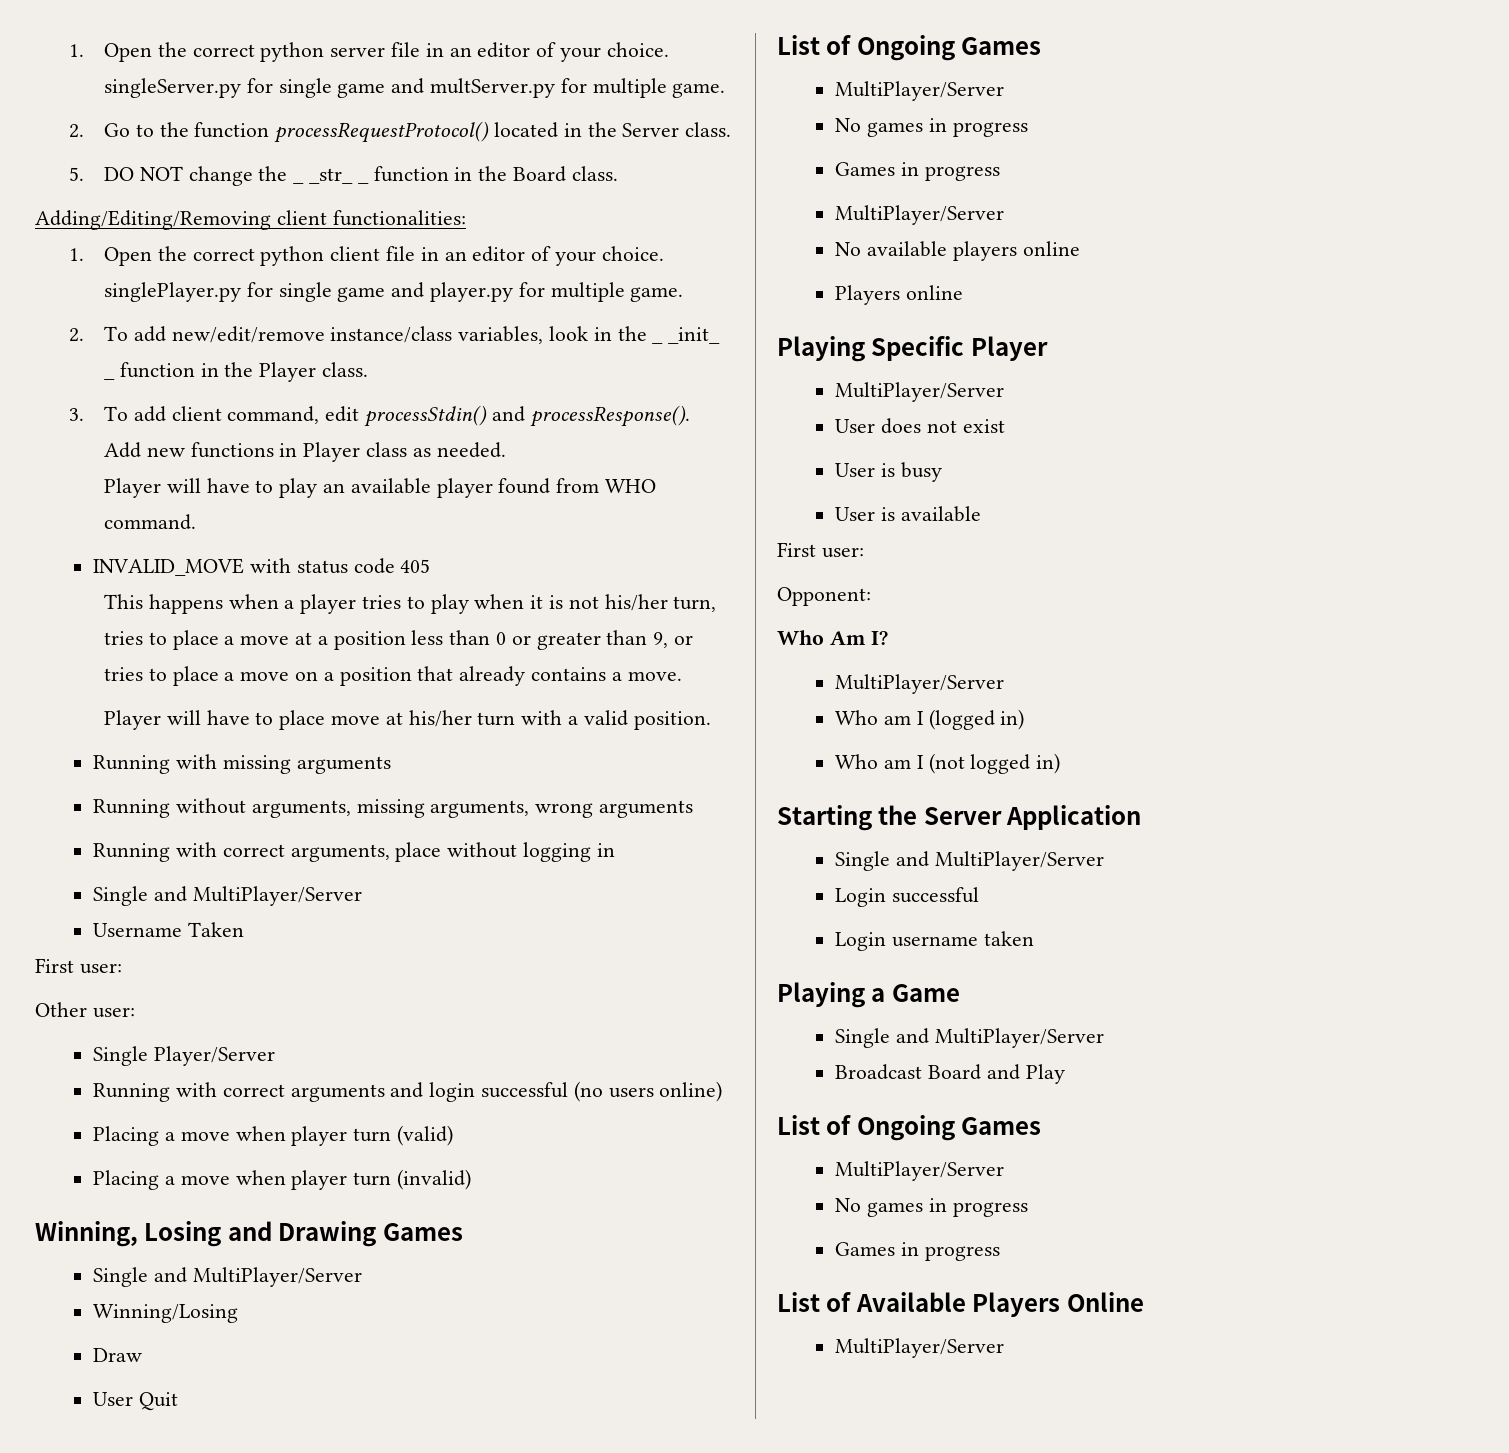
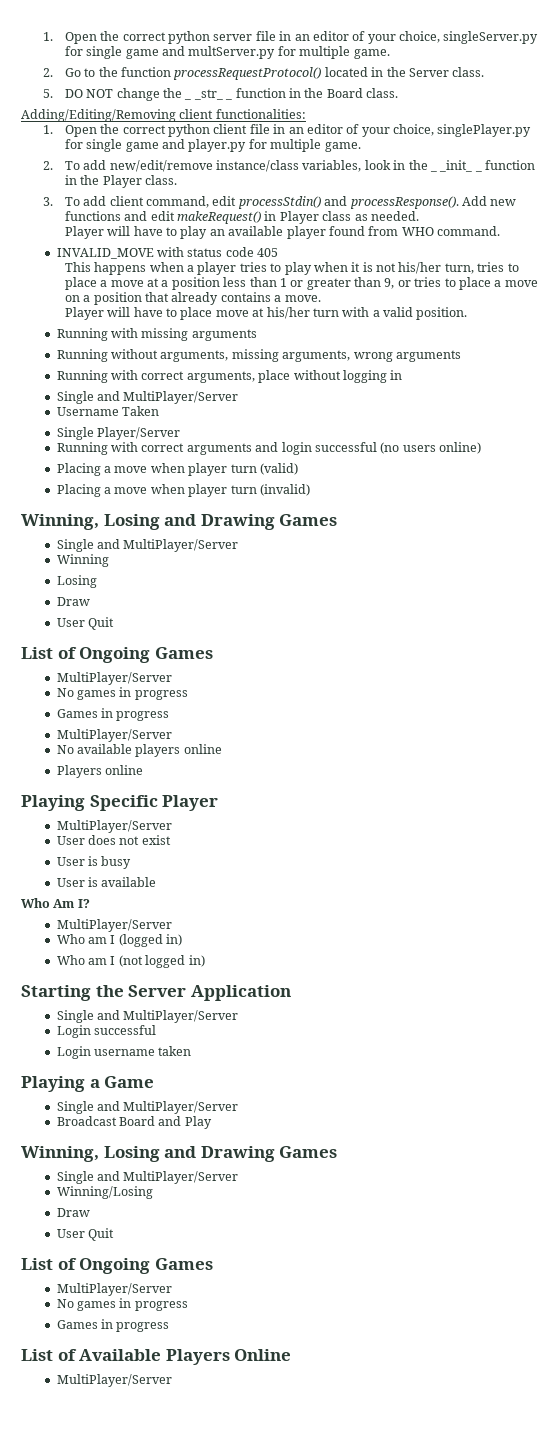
- 1. Open the correct python server file in an editor of your choice. singleServer.py for single game and multServer.py for multiple game.
+ 1. Open the correct python server file in an editor of your choice, singleServer.py for single game and multServer.py for multiple game.
- 1. Open the correct python client file in an editor of your choice. singlePlayer.py for single game and player.py for multiple game.
+ 1. Open the correct python client file in an editor of your choice, singlePlayer.py for single game and player.py for multiple game.
- Add new functions in Player class as needed.
+ Add new functions and edit makeRequest() in Player class as needed.
- This happens when a player tries to play when it is not his/her turn, tries to place a move at a position less than 0 or greater than 9, or tries to place a move on a position that already contains a move.
+ This happens when a player tries to play when it is not his/her turn, tries to place a move at a position less than 1 or greater than 9, or tries to place a move on a position that already contains a move.
  Username Taken
- First user:
- Other user:
- Winning/Losing
+ Winning
+ Losing
  User is available
- First user:
- Opponent:
  Broadcast Board and Play
+ Winning, Losing and Drawing Games
+ Single and MultiPlayer/Server
+ Winning/Losing
+ Draw
+ User Quit

